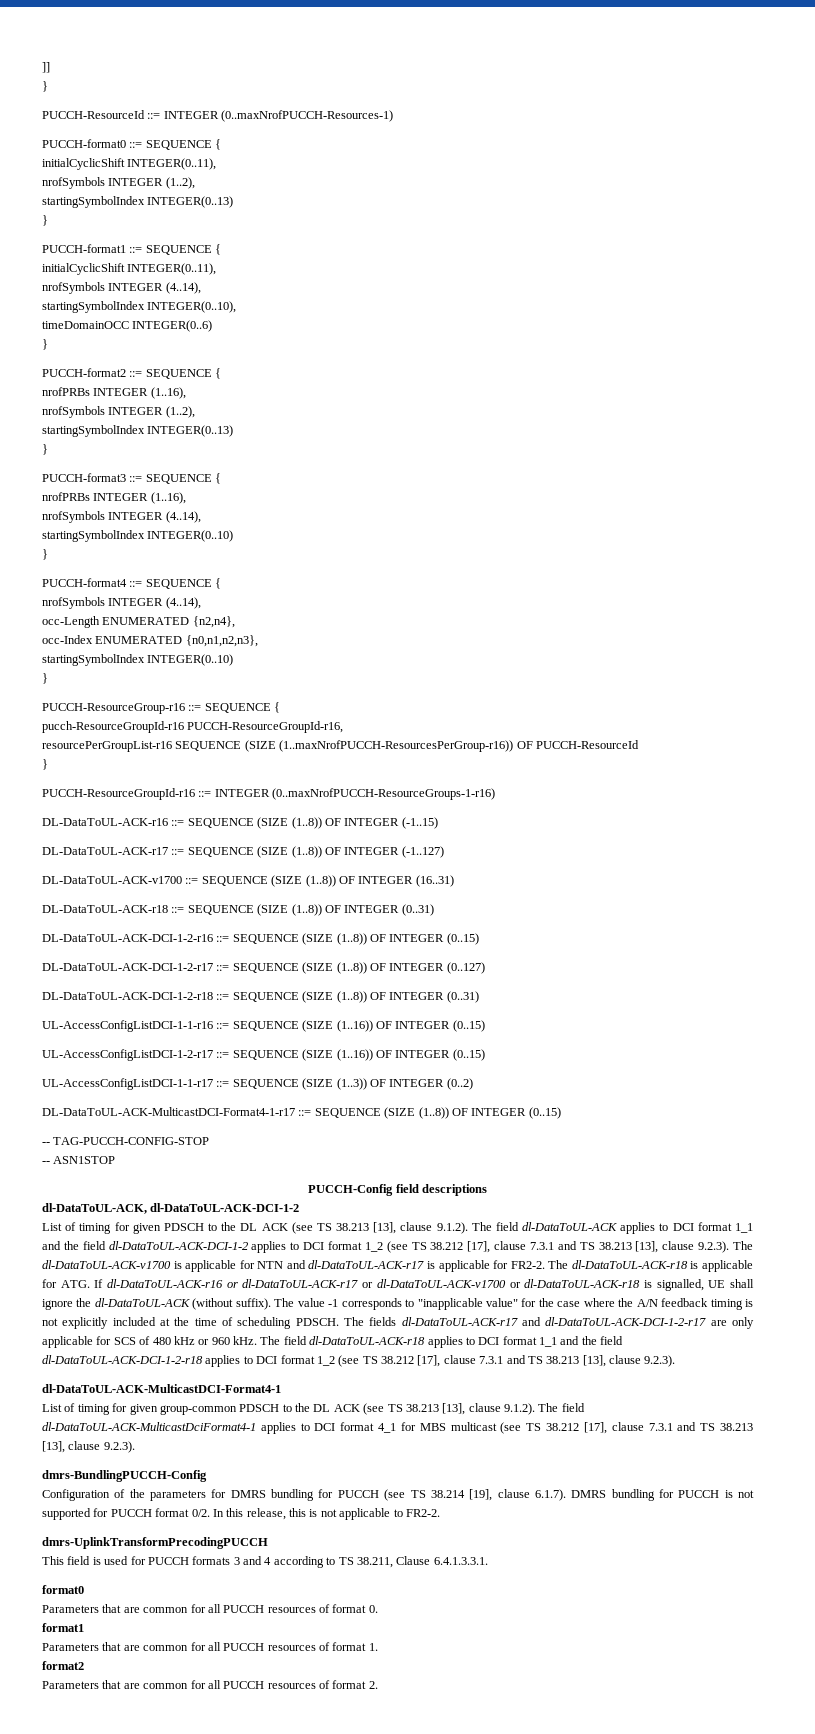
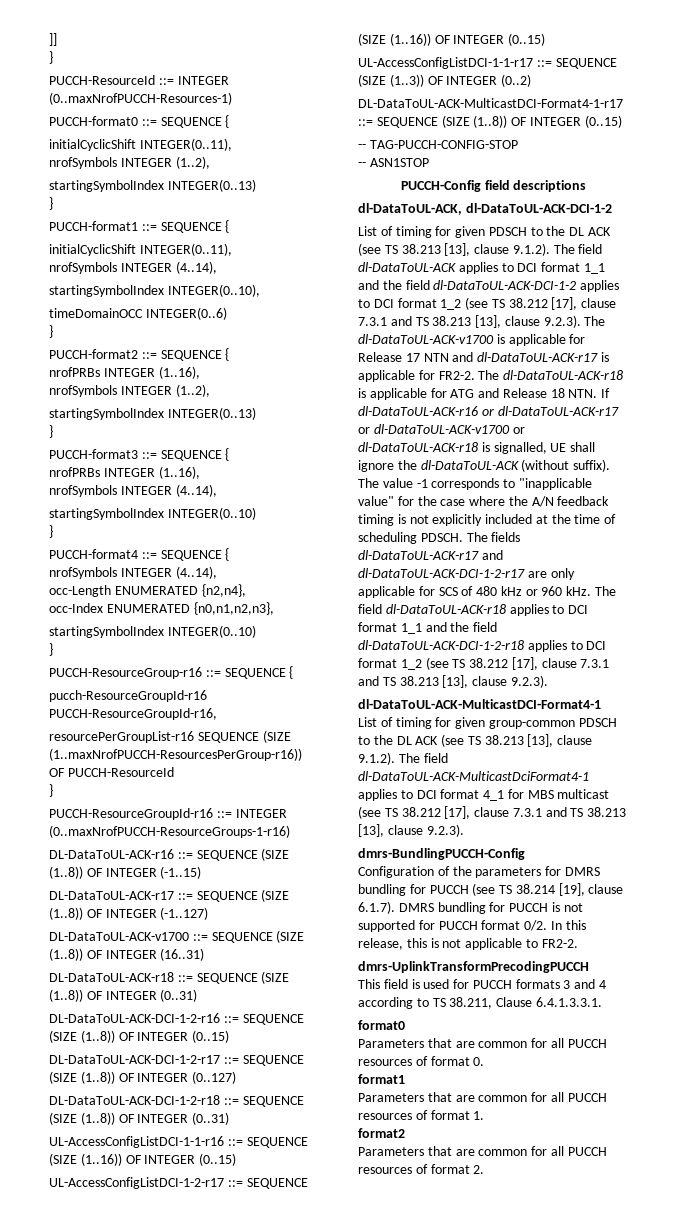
- List of timing for given PDSCH to the DL ACK (see TS 38.213 [13], clause 9.1.2). The field dl-DataToUL-ACK applies to DCI format 1_1 and the field dl-DataToUL-ACK-DCI-1-2 applies to DCI format 1_2 (see TS 38.212 [17], clause 7.3.1 and TS 38.213 [13], clause 9.2.3). The dl-DataToUL-ACK-v1700 is applicable for NTN and dl-DataToUL-ACK-r17 is applicable for FR2-2.
+ List of timing for given PDSCH to the DL ACK (see TS 38.213 [13], clause 9.1.2). The field dl-DataToUL-ACK applies to DCI format 1_1 and the field dl-DataToUL-ACK-DCI-1-2 applies to DCI format 1_2 (see TS 38.212 [17], clause 7.3.1 and TS 38.213 [13], clause 9.2.3). The dl-DataToUL-ACK-v1700 is applicable for Release 17 NTN and dl-DataToUL-ACK-r17 is applicable for FR2-2.
- The dl-DataToUL-ACK-r18 is applicable for ATG. If dl-DataToUL-ACK-r16 or dl-DataToUL-ACK-r17 or dl-DataToUL-ACK-v1700 or dl-DataToUL-ACK-r18 is signalled, UE shall ignore the dl-DataToUL-ACK (without suffix).
+ The dl-DataToUL-ACK-r18 is applicable for ATG and Release 18 NTN. If dl-DataToUL-ACK-r16 or dl-DataToUL-ACK-r17 or dl-DataToUL-ACK-v1700 or dl-DataToUL-ACK-r18 is signalled, UE shall ignore the dl-DataToUL-ACK (without suffix).

